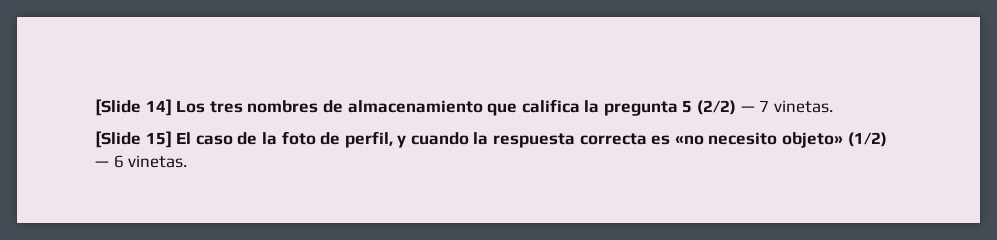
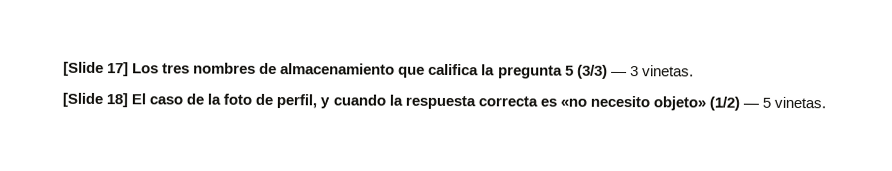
- [Slide 14] Los tres nombres de almacenamiento que califica la pregunta 5 (2/2) — 7 vinetas.
+ [Slide 17] Los tres nombres de almacenamiento que califica la pregunta 5 (3/3) — 3 vinetas.
- [Slide 15] El caso de la foto de perfil, y cuando la respuesta correcta es «no necesito objeto» (1/2) — 6 vinetas.
+ [Slide 18] El caso de la foto de perfil, y cuando la respuesta correcta es «no necesito objeto» (1/2) — 5 vinetas.

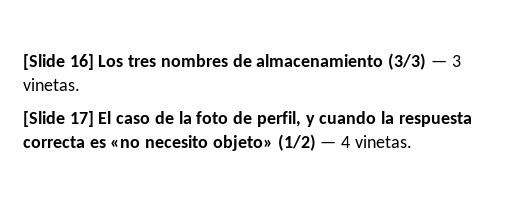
- [Slide 17] Los tres nombres de almacenamiento que califica la pregunta 5 (3/3) — 3 vinetas.
+ [Slide 16] Los tres nombres de almacenamiento (3/3) — 3 vinetas.
- [Slide 18] El caso de la foto de perfil, y cuando la respuesta correcta es «no necesito objeto» (1/2) — 5 vinetas.
+ [Slide 17] El caso de la foto de perfil, y cuando la respuesta correcta es «no necesito objeto» (1/2) — 4 vinetas.

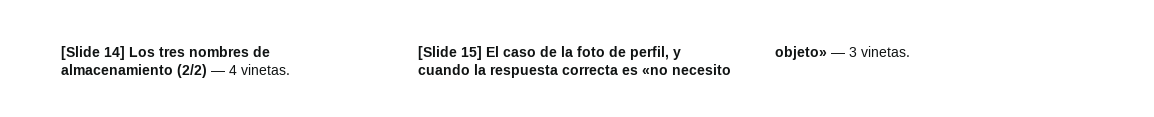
- [Slide 16] Los tres nombres de almacenamiento (3/3) — 3 vinetas.
+ [Slide 14] Los tres nombres de almacenamiento (2/2) — 4 vinetas.
- [Slide 17] El caso de la foto de perfil, y cuando la respuesta correcta es «no necesito objeto» (1/2) — 4 vinetas.
+ [Slide 15] El caso de la foto de perfil, y cuando la respuesta correcta es «no necesito objeto» — 3 vinetas.

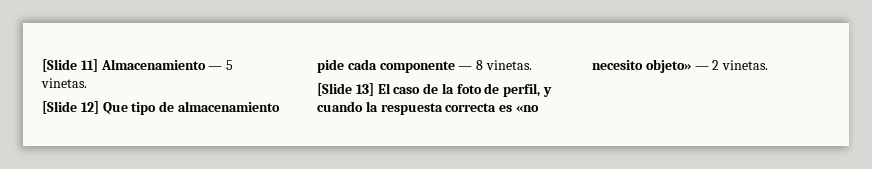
- [Slide 14] Los tres nombres de almacenamiento (2/2) — 4 vinetas.
- [Slide 15] El caso de la foto de perfil, y cuando la respuesta correcta es «no necesito objeto» — 3 vinetas.
+ [Slide 11] Almacenamiento — 5 vinetas.
+ [Slide 12] Que tipo de almacenamiento pide cada componente — 8 vinetas.
+ [Slide 13] El caso de la foto de perfil, y cuando la respuesta correcta es «no necesito objeto» — 2 vinetas.

